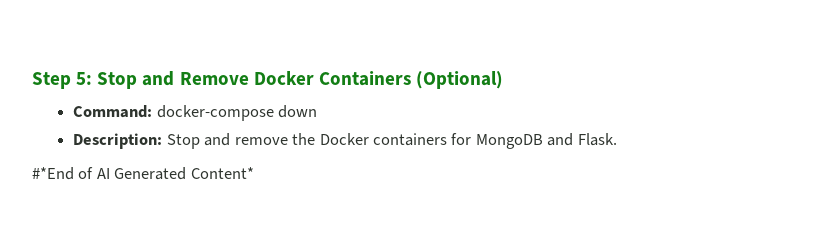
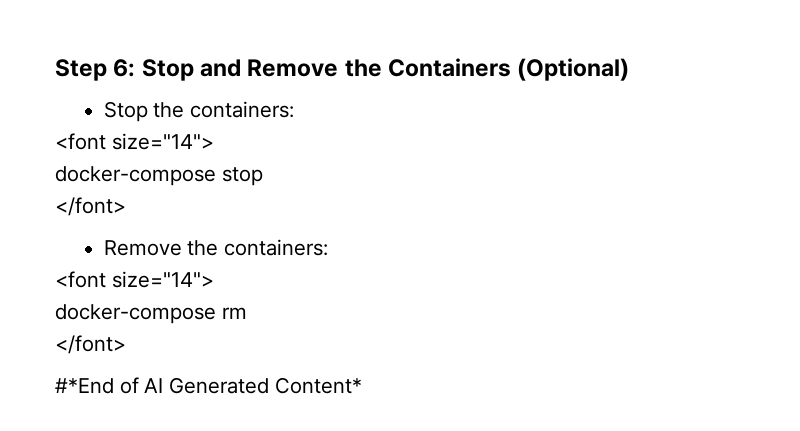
- Step 5: Stop and Remove Docker Containers (Optional)
+ Step 6: Stop and Remove the Containers (Optional)
- Command: docker-compose down
- Description: Stop and remove the Docker containers for MongoDB and Flask.
+ Stop the containers:
+ <font size="14">
+ docker-compose stop
+ </font>
+ Remove the containers:
+ <font size="14">
+ docker-compose rm
+ </font>

